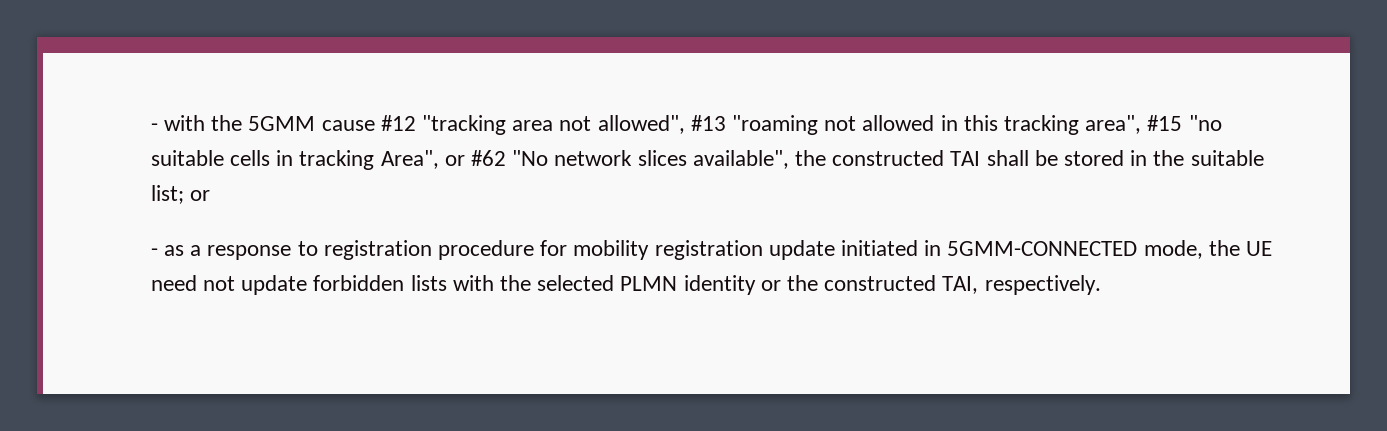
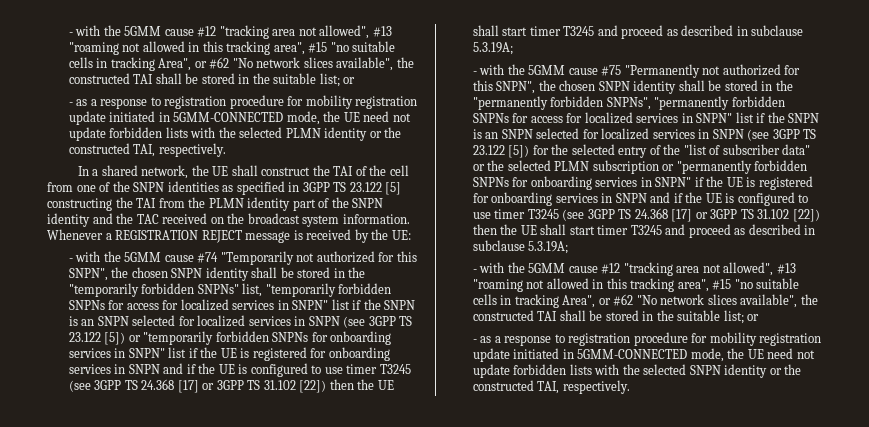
+ In a shared network, the UE shall construct the TAI of the cell from one of the SNPN identities as specified in 3GPP TS 23.122 [5] constructing the TAI from the PLMN identity part of the SNPN identity and the TAC received on the broadcast system information. Whenever a REGISTRATION REJECT message is received by the UE:
+ - with the 5GMM cause #74 "Temporarily not authorized for this SNPN", the chosen SNPN identity shall be stored in the "temporarily forbidden SNPNs" list, "temporarily forbidden SNPNs for access for localized services in SNPN" list if the SNPN is an SNPN selected for localized services in SNPN (see 3GPP TS 23.122 [5]) or "temporarily forbidden SNPNs for onboarding services in SNPN" list if the UE is registered for onboarding services in SNPN and if the UE is configured to use timer T3245 (see 3GPP TS 24.368 [17] or 3GPP TS 31.102 [22]) then the UE shall start timer T3245 and proceed as described in subclause 5.3.19A;
+ - with the 5GMM cause #75 "Permanently not authorized for this SNPN", the chosen SNPN identity shall be stored in the "permanently forbidden SNPNs", "permanently forbidden SNPNs for access for localized services in SNPN" list if the SNPN is an SNPN selected for localized services in SNPN (see 3GPP TS 23.122 [5]) for the selected entry of the "list of subscriber data" or the selected PLMN subscription or "permanently forbidden SNPNs for onboarding services in SNPN" if the UE is registered for onboarding services in SNPN and if the UE is configured to use timer T3245 (see 3GPP TS 24.368 [17] or 3GPP TS 31.102 [22]) then the UE shall start timer T3245 and proceed as described in subclause 5.3.19A;
+ - with the 5GMM cause #12 "tracking area not allowed", #13 "roaming not allowed in this tracking area", #15 "no suitable cells in tracking Area", or #62 "No network slices available", the constructed TAI shall be stored in the suitable list; or
+ - as a response to registration procedure for mobility registration update initiated in 5GMM-CONNECTED mode, the UE need not update forbidden lists with the selected SNPN identity or the constructed TAI, respectively.

